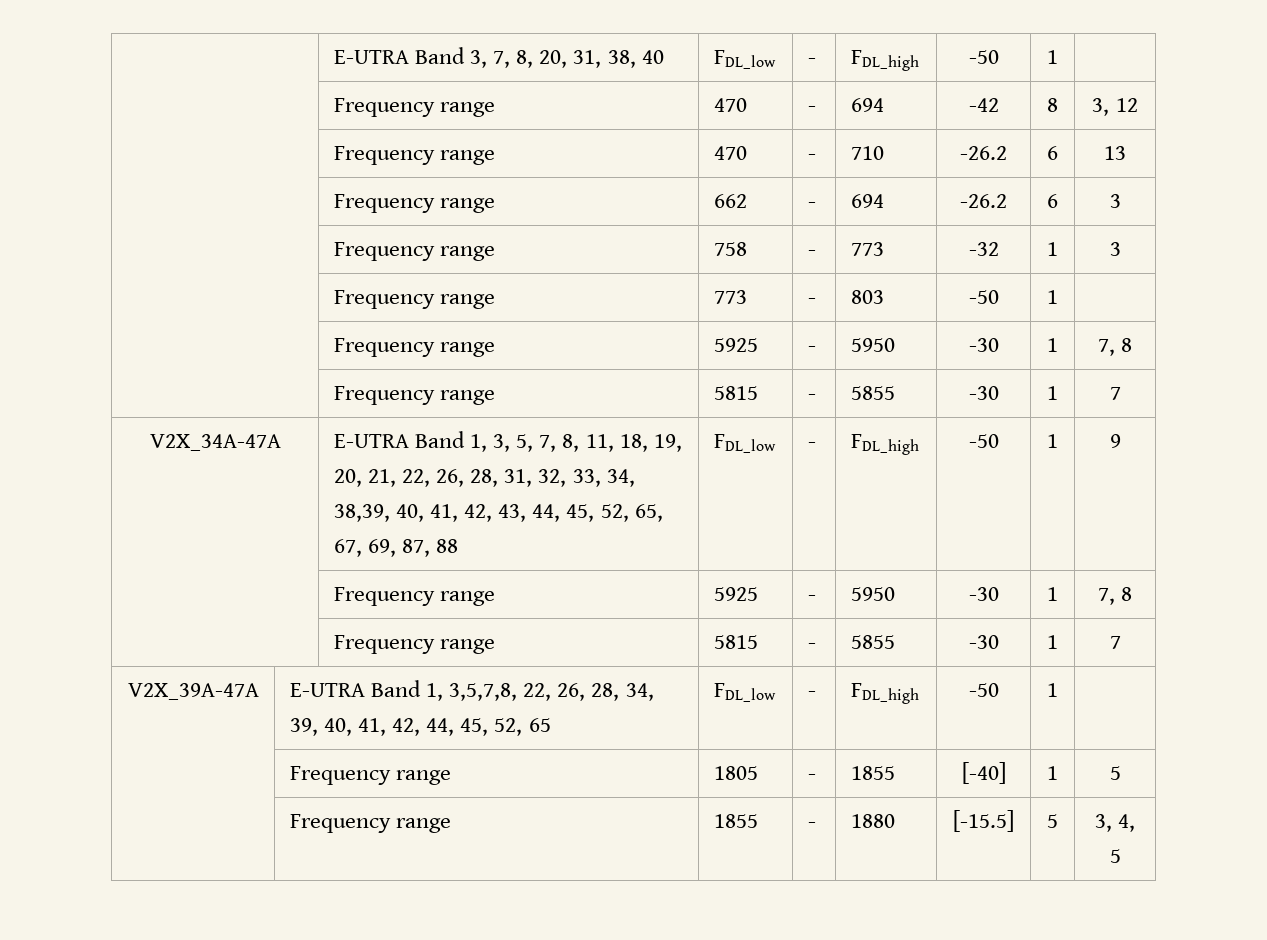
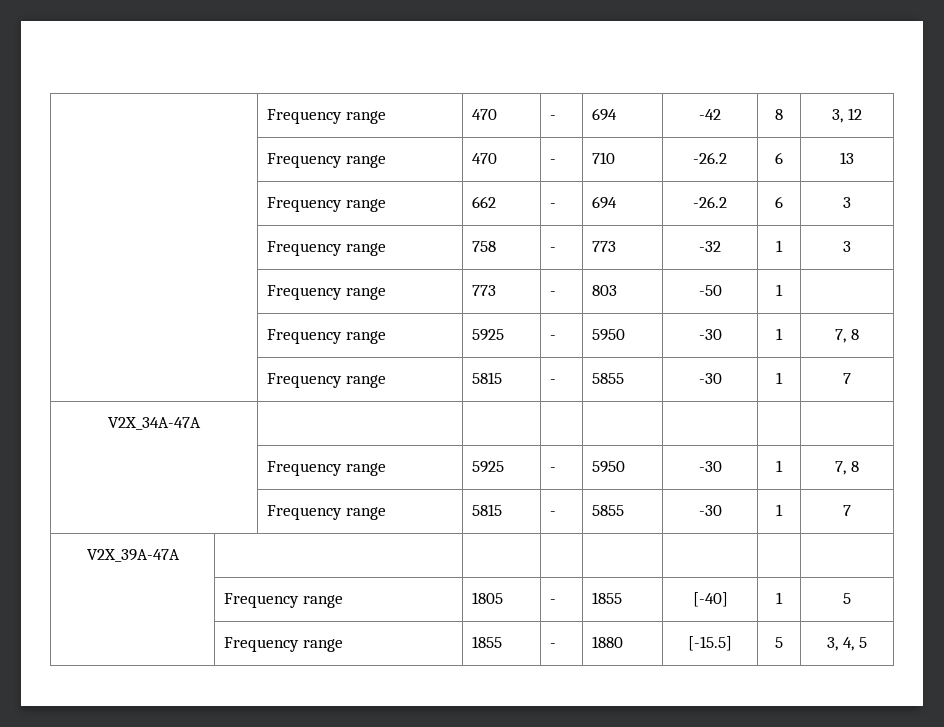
- | E-UTRA Band 3, 7, 8, 20, 31, 38, 40 | FDL_low | - | FDL_high | -50 | 1 |
- V2X_34A-47A | E-UTRA Band 1, 3, 5, 7, 8, 11, 18, 19, 20, 21, 22, 26, 28, 31, 32, 33, 34, 38,39, 40, 41, 42, 43, 44, 45, 52, 65, 67, 69, 87, 88 | FDL_low | - | FDL_high | -50 | 1 | 9
+ V2X_34A-47A | | | | | | |
- V2X_39A-47A | E-UTRA Band 1, 3,5,7,8, 22, 26, 28, 34, 39, 40, 41, 42, 44, 45, 52, 65 | FDL_low | - | FDL_high | -50 | 1 |
+ V2X_39A-47A | | | | | | |

